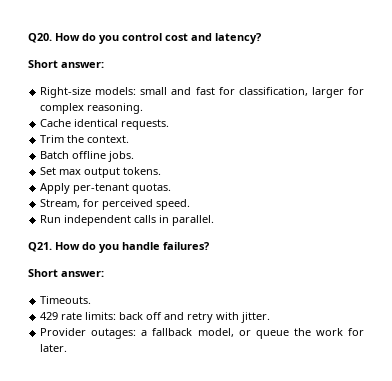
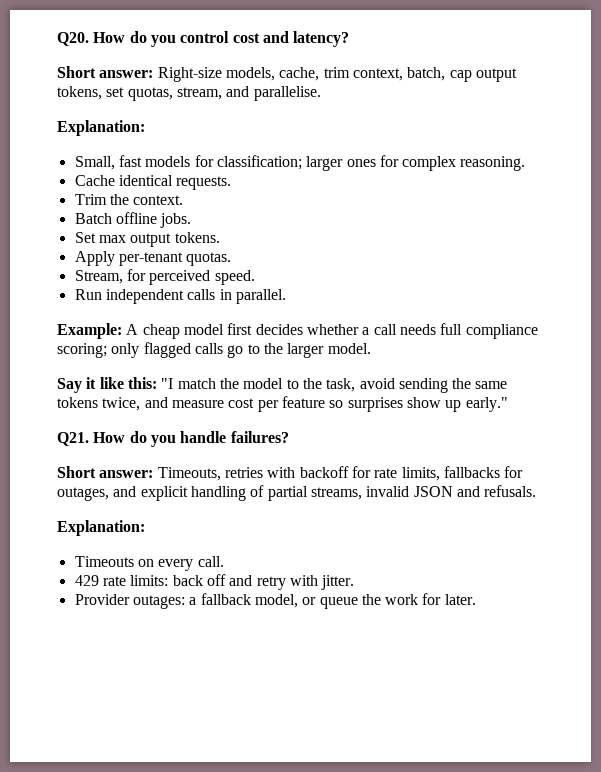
  Q20. How do you control cost and latency?
- Short answer:
- Right-size models: small and fast for classification, larger for complex reasoning.
+ Short answer: Right-size models, cache, trim context, batch, cap output tokens, set quotas, stream, and parallelise.
+ Explanation:
+ Small, fast models for classification; larger ones for complex reasoning.
+ Example: A cheap model first decides whether a call needs full compliance scoring; only flagged calls go to the larger model.
+ Say it like this: "I match the model to the task, avoid sending the same tokens twice, and measure cost per feature so surprises show up early."
  Q21. How do you handle failures?
- Short answer:
- Timeouts.
+ Short answer: Timeouts, retries with backoff for rate limits, fallbacks for outages, and explicit handling of partial streams, invalid JSON and refusals.
+ Explanation:
+ Timeouts on every call.

